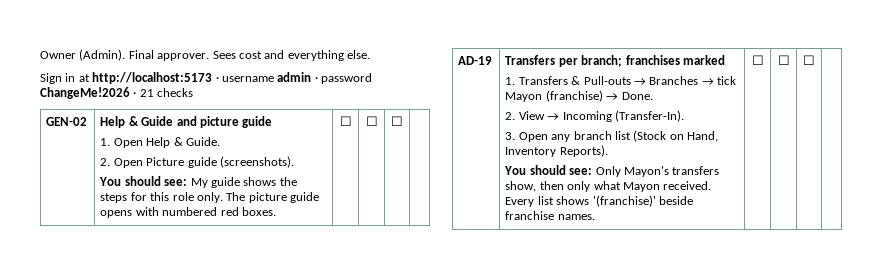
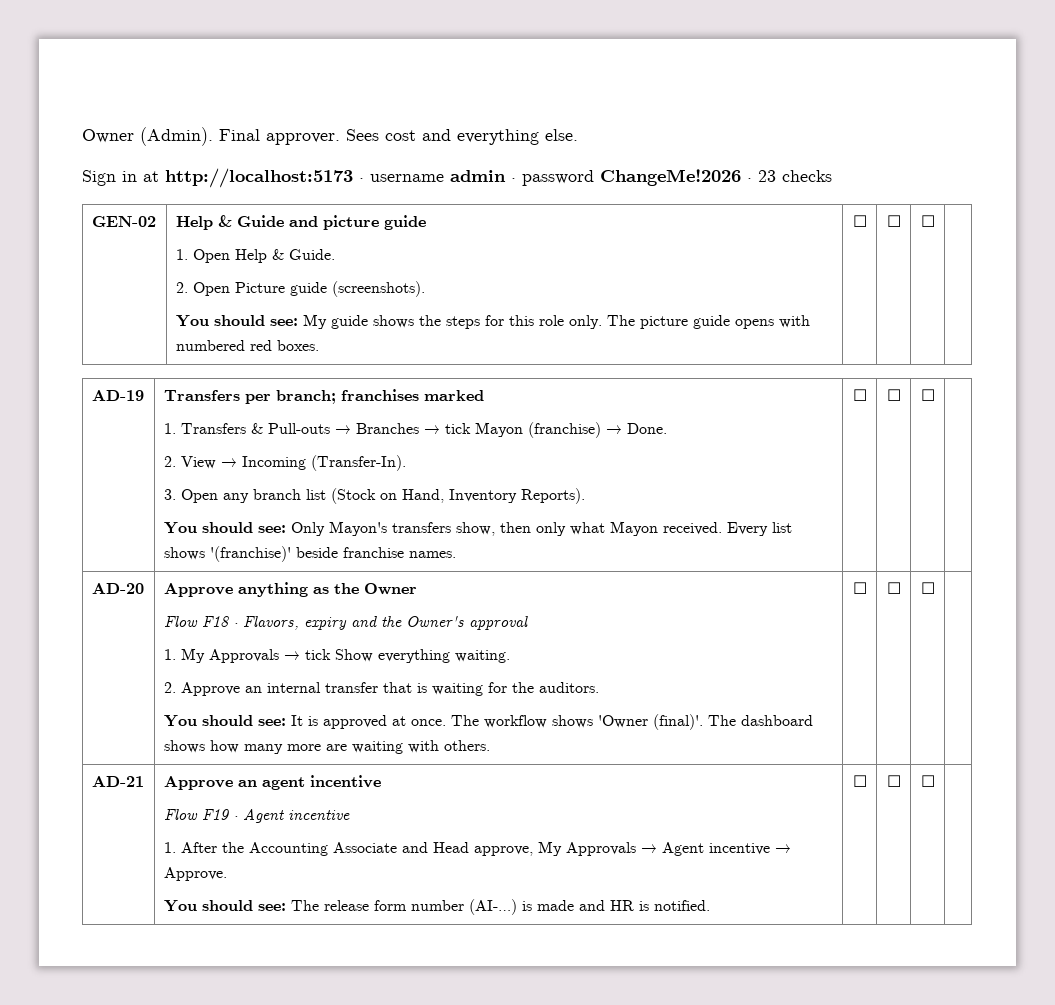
- Sign in at http://localhost:5173 · username admin · password ChangeMe!2026 · 21 checks
+ Sign in at http://localhost:5173 · username admin · password ChangeMe!2026 · 23 checks
+ AD-20 | Approve anything as the Owner
+ Flow F18 · Flavors, expiry and the Owner's approval
+ 1. My Approvals → tick Show everything waiting.
+ 2. Approve an internal transfer that is waiting for the auditors.
+ You should see: It is approved at once. The workflow shows 'Owner (final)'. The dashboard shows how many more are waiting with others. | ☐ | ☐ | ☐ |
+ AD-21 | Approve an agent incentive
+ Flow F19 · Agent incentive
+ 1. After the Accounting Associate and Head approve, My Approvals → Agent incentive → Approve.
+ You should see: The release form number (AI-…) is made and HR is notified. | ☐ | ☐ | ☐

